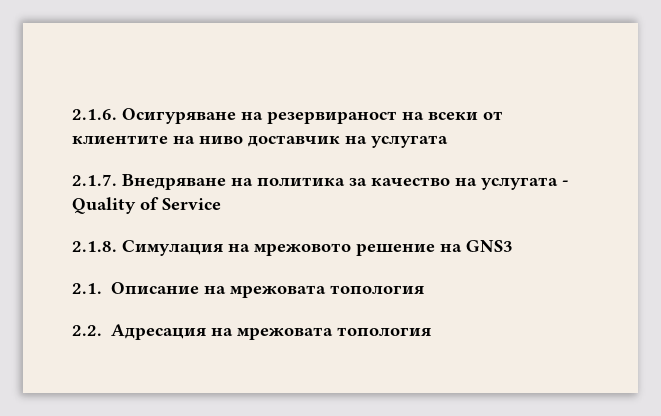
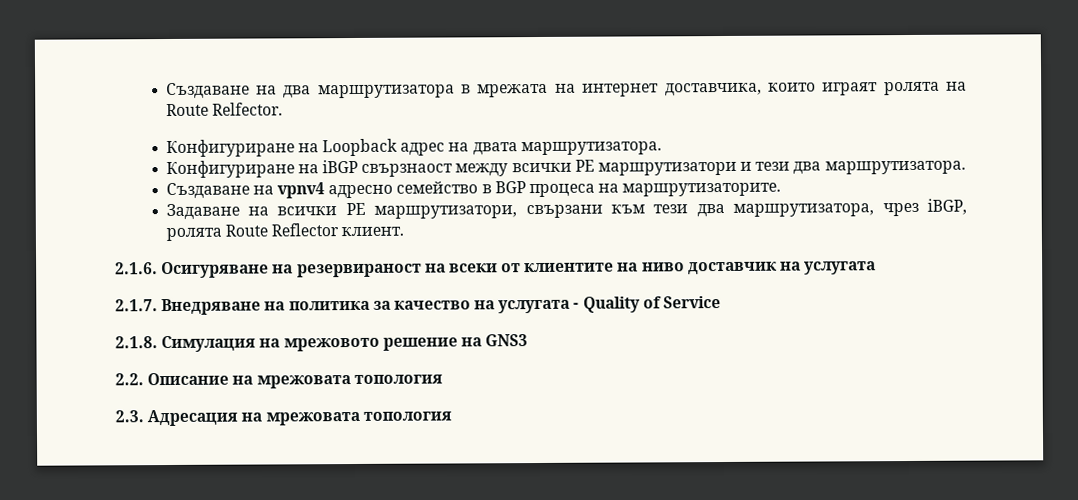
+ Създаване на два маршрутизатора в мрежата на интернет доставчика, които играят ролята на Route Relfector.
+ Конфигуриране на Loopback адрес на двата маршрутизатора.
+ Конфигуриране на iBGP свързнаост между всички PE маршрутизатори и тези два маршрутизатора.
+ Създаване на vpnv4 адресно семейство в BGP процеса на маршрутизаторите.
+ Задаване на всички РЕ маршрутизатори, свързани към тези два маршрутизатора, чрез iBGP, ролята Route Reflector клиент.
- 2.1. Описание на мрежовата топология
+ 2.2. Описание на мрежовата топология
- 2.2. Адресация на мрежовата топология
+ 2.3. Адресация на мрежовата топология

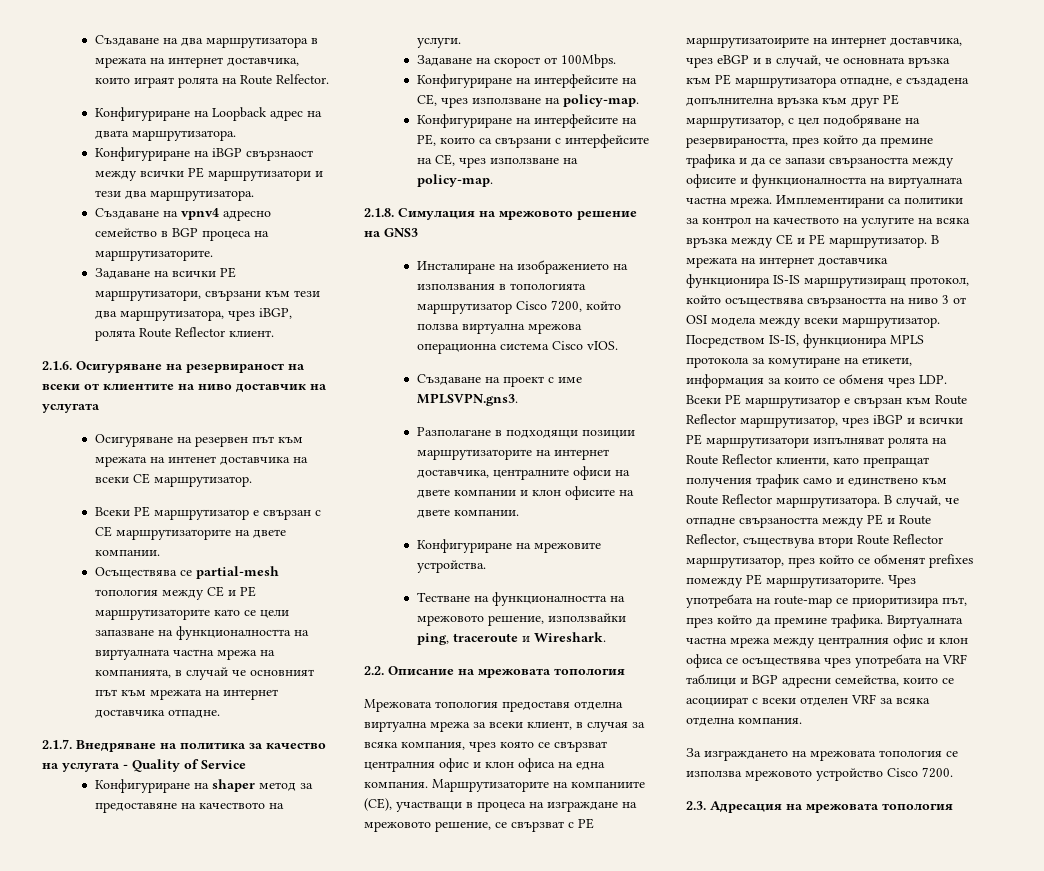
+ Осигуряване на резервен път към мрежата на интенет доставчика на всеки СЕ маршрутизатор.
+ Всеки РЕ маршрутизатор е свързан с СЕ маршрутизаторите на двете компании.
+ Осъществява се partial-mesh топология между СЕ и РЕ маршрутизаторите като се цели запазване на функционалността на виртуалната частна мрежа на компанията, в случай че основният път към мрежата на интернет доставчика отпадне.
+ Конфигуриране на shaper метод за предоставяне на качеството на услуги.
+ Задаване на скорост от 100Mbps.
+ Конфигуриране на интерфейсите на СЕ, чрез използване на policy-map.
+ Конфигуриране на интерфейсите на РЕ, които са свързани с интерфейсите на СЕ, чрез използване на policy-map.
+ Инсталиране на изображението на използвания в топологията маршрутизатор Cisco 7200, който ползва виртуална мрежова операционна система Cisco vIOS.
+ Създаване на проект с име MPLSVPN.gns3.
+ Разполагане в подходящи позиции маршрутизаторите на интернет доставчика, централните офиси на двете компании и клон офисите на двете компании.
+ Конфигуриране на мрежовите устройства.
+ Тестване на функционалността на мрежовото решение, използвайки ping, traceroute и Wireshark.
+ Мрежовата топология предоставя отделна виртуална мрежа за всеки клиент, в случая за всяка компания, чрез която се свързват централния офис и клон офиса на една компания. Маршрутизаторите на компаниите (СЕ), участващи в процеса на изграждане на мрежовото решение, се свързват с РЕ маршрутизатоирите на интернет доставчика, чрез eBGP и в случай, че основната връзка към РЕ маршрутизатора отпадне, е създадена допълнителна връзка към друг РЕ маршрутизатор, с цел подобряване на резервираността, през който да премине трафика и да се запази свързаността между офисите и функционалността на виртуалната частна мрежа. Имплементирани са политики за контрол на качеството на услугите на всяка връзка между СЕ и РЕ маршрутизатор. В мрежата на интернет доставчика функционира IS-IS маршрутизиращ протокол, който осъществява свързаността на ниво 3 от OSI модела между всеки маршрутизатор. Посредством IS-IS, функционира MPLS протокола за комутиране на етикети, информация за които се обменя чрез LDP. Всеки РЕ маршрутизатор е свързан към Route Reflector маршрутизатор, чрез iBGP и всички РЕ маршрутизатори изпълняват ролята на Route Reflector клиенти, като препращат получения трафик само и единствено към Route Reflector маршрутизатора. В случай, че отпадне свързаността между РЕ и Route Reflector, съществува втори Route Reflector маршрутизатор, през който се обменят prefixes помежду РЕ маршрутизаторите. Чрез употребата на route-map се приоритизира път, през който да премине трафика. Виртуалната частна мрежа между централния офис и клон офиса се осъществява чрез употребата на VRF таблици и BGP адресни семейства, които се асоциират с всеки отделен VRF за всяка отделна компания.
+ За изграждането на мрежовата топология се използва мрежовото устройство Cisco 7200.

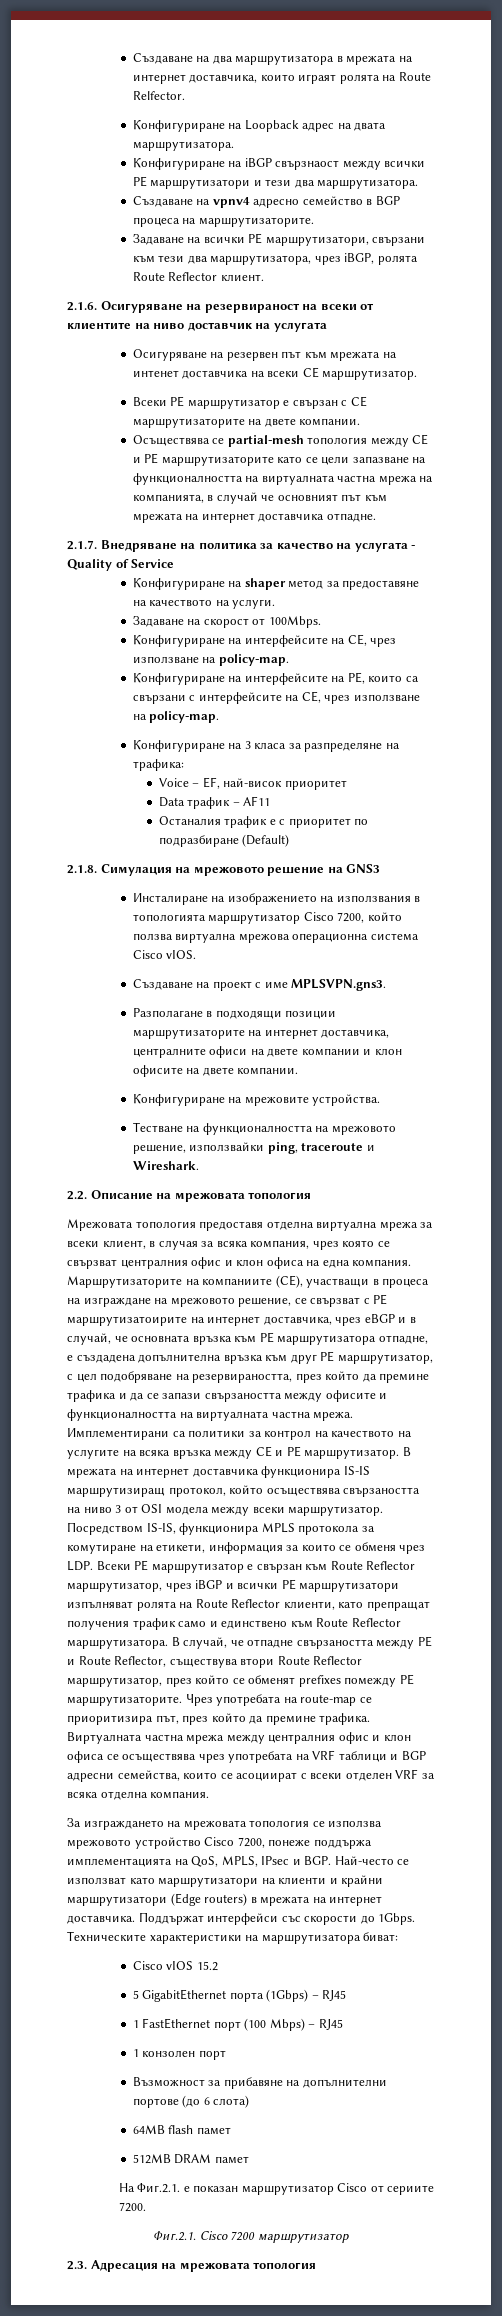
+ Конфигуриране на 3 класа за разпределяне на трафика:
+ Voice – EF, най-висок приоритет
+ Data трафик – AF11
+ Останалия трафик е с приоритет по подразбиране (Default)
- За изграждането на мрежовата топология се използва мрежовото устройство Cisco 7200.
+ За изграждането на мрежовата топология се използва мрежовото устройство Cisco 7200, понеже поддържа имплементацията на QoS, MPLS, IPsec и BGP. Най-често се използват като маршрутизатори на клиенти и крайни маршрутизатори (Edge routers) в мрежата на интернет доставчика. Поддържат интерфейси със скорости до 1Gbps. Техническите характеристики на маршрутизатора биват:
+ Cisco vIOS 15.2
+ 5 GigabitEthernet порта (1Gbps) – RJ45
+ 1 FastEthernet порт (100 Mbps) – RJ45
+ 1 конзолен порт
+ Възможност за прибавяне на допълнителни портове (до 6 слота)
+ 64МВ flash памет
+ 512МВ DRAM памет
+ На Фиг.2.1. е показан маршрутизатор Cisco от сериите 7200.
+ Фиг.2.1. Cisco 7200 маршрутизатор

